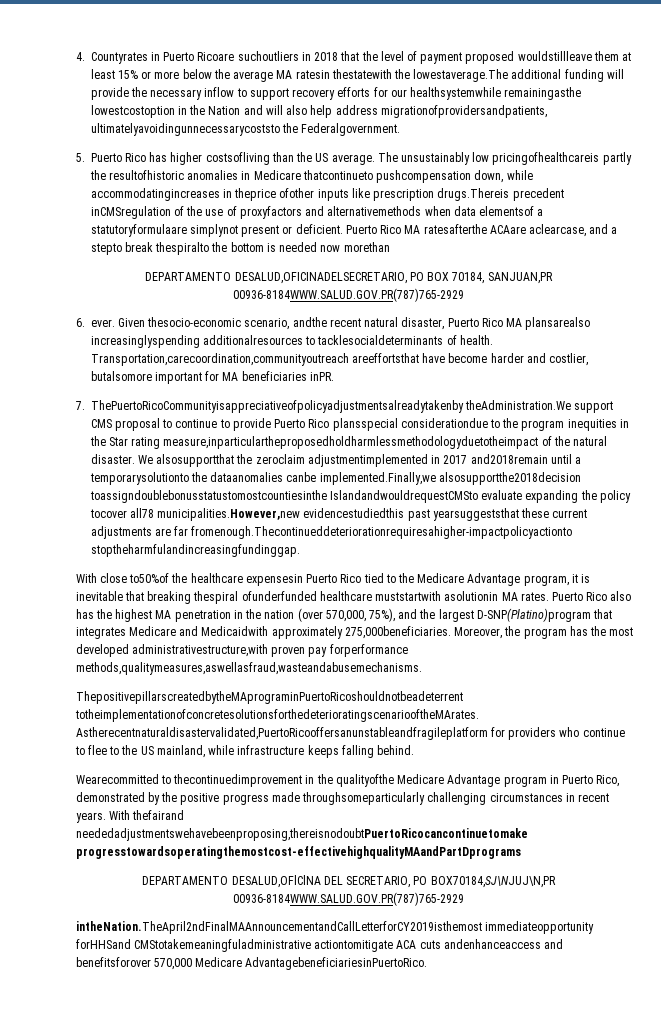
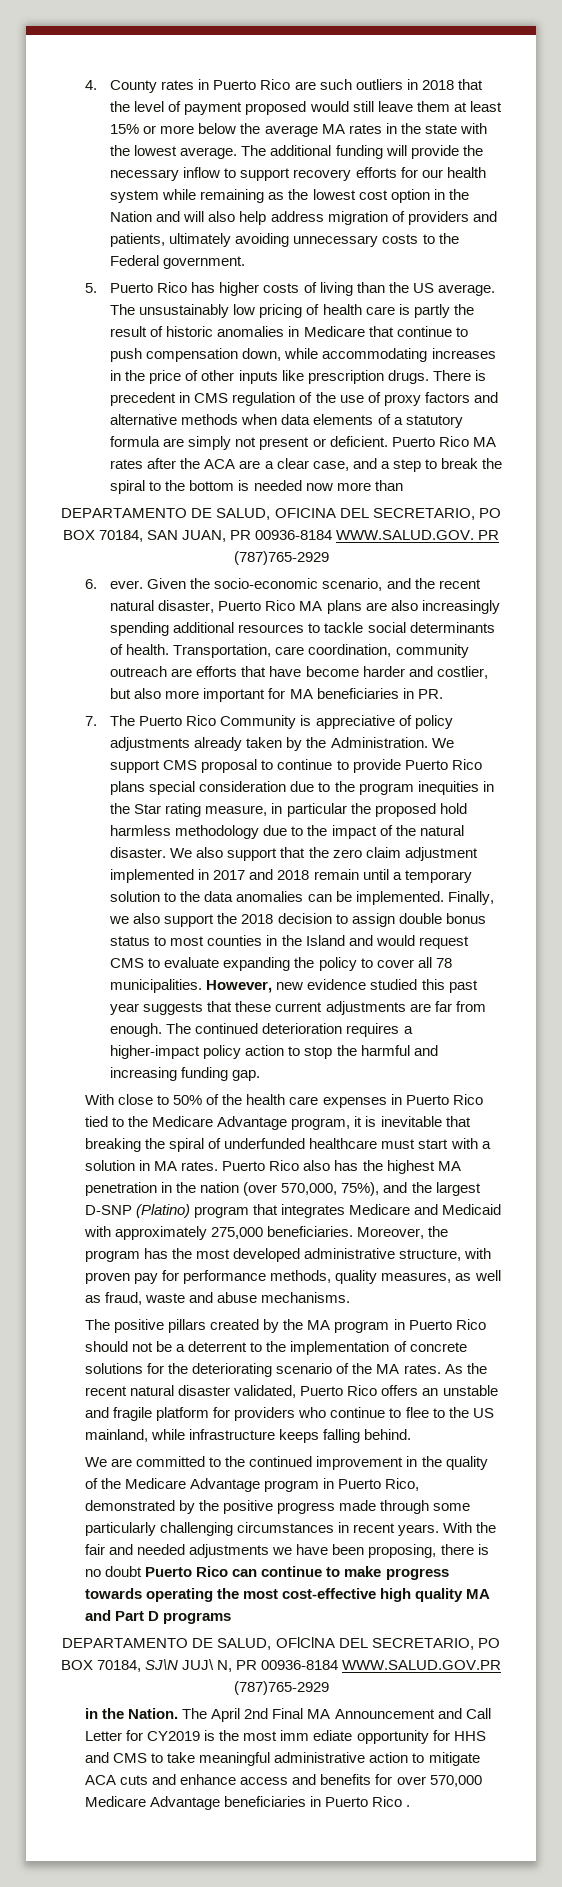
- 4. Countyrates in Puerto Ricoare suchoutliers in 2018 that the level of payment proposed wouldstillleave them at least 15% or more below the average MA ratesin thestatewith the lowestaverage.The additional funding will provide the necessary inflow to support recovery efforts for our healthsystemwhile remainingasthe lowestcostoption in the Nation and will also help address migrationofprovidersandpatients, ultimatelyavoidingunnecessarycoststo the Federalgovernment.
+ 4. County rates in Puerto Rico are such outliers in 2018 that the level of payment proposed would still leave them at least 15% or more below the average MA rates in the state with the lowest average. The additional funding will provide the necessary inflow to support recovery efforts for our health system while remaining as the lowest cost option in the Nation and will also help address migration of providers and patients, ultimately avoiding unnecessary costs to the Federal government.
- 5. Puerto Rico has higher costsofliving than the US average.
+ 5. Puerto Rico has higher costs of living than the US average.
- The unsustainably low pricingofhealthcareis partly the resultofhistoric anomalies in Medicare thatcontinueto pushcompensation down, while accommodatingincreases in theprice ofother inputs like prescription drugs.Thereis precedent inCMSregulation of the use of proxyfactors and alternativemethods when data elementsof a statutoryformulaare simplynot present or deficient.
+ The unsustainably low pricing of health care is partly the result of historic anomalies in Medicare that continue to push compensation down, while accommodating increases in the price of other inputs like prescription drugs. There is precedent in CMS regulation of the use of proxy factors and alternative methods when data elements of a statutory formula are simply not present or deficient.
- Puerto Rico MA ratesafterthe ACAare aclearcase, and a stepto break thespiralto the bottom is needed now morethan
- DEPARTAMENTO DESALUD,OFICINADELSECRETARIO, PO BOX 70184, SANJUAN,PR 00936-8184WWW.SALUD.GOV.PR(787)765-2929
- 6. ever. Given thesocio-economic scenario, andthe recent natural disaster, Puerto Rico MA plansarealso increasinglyspending additionalresources to tacklesocialdeterminants of health. Transportation,carecoordination,communityoutreach areeffortsthat have become harder and costlier, butalsomore important for MA beneficiaries inPR.
+ Puerto Rico MA rates after the ACA are a clear case, and a step to break the spiral to the bottom is needed now more than
+ DEPARTAMENTO DE SALUD, OFICINA DEL SECRETARIO, PO BOX 70184, SAN JUAN, PR 00936-8184 WWW.SALUD.GOV. PR (787)765-2929
+ 6. ever. Given the socio-economic scenario, and the recent natural disaster, Puerto Rico MA plans are also increasingly spending additional resources to tackle social determinants of health. Transportation, care coordination, community outreach are efforts that have become harder and costlier, but also more important for MA beneficiaries in PR.
- 7. ThePuertoRicoCommunityisappreciativeofpolicyadjustmentsalreadytakenby theAdministration.We support CMS proposal to continue to provide Puerto Rico plansspecial considerationdue to the program inequities in the Star rating measure,inparticulartheproposedholdharmlessmethodologyduetotheimpact of the natural disaster.
+ 7. The Puerto Rico Community is appreciative of policy adjustments already taken by the Administration. We support CMS proposal to continue to provide Puerto Rico plans special consideration due to the program inequities in the Star rating measure, in particular the proposed hold harmless methodology due to the impact of the natural disaster.
- We alsosupportthat the zeroclaim adjustmentimplemented in 2017 and2018remain until a temporarysolutionto the dataanomalies canbe implemented.Finally,we alsosupportthe2018decision toassigndoublebonusstatustomostcountiesinthe IslandandwouldrequestCMSto evaluate expanding the policy tocover all78 municipalities.However,new evidencestudiedthis past yearsuggeststhat these current adjustments are far fromenough.Thecontinueddeteriorationrequiresahigher-impactpolicyactionto stoptheharmfulandincreasingfundinggap.
- With close to50%of the healthcare expensesin Puerto Rico tied to the Medicare Advantage program, it is inevitable that breaking thespiral ofunderfunded healthcare muststartwith asolutionin MA rates.
+ We also support that the zero claim adjustment implemented in 2017 and 2018 remain until a temporary solution to the data anomalies can be implemented. Finally, we also support the 2018 decision to assign double bonus status to most counties in the Island and would request CMS to evaluate expanding the policy to cover all 78 municipalities. However, new evidence studied this past year suggests that these current adjustments are far from enough. The continued deterioration requires a higher-impact policy action to stop the harmful and increasing funding gap.
+ With close to 50% of the health care expenses in Puerto Rico tied to the Medicare Advantage program, it is inevitable that breaking the spiral of underfunded healthcare must start with a solution in MA rates.
- Puerto Rico also has the highest MA penetration in the nation (over 570,000, 75%), and the largest D-SNP(Platino)program that integrates Medicare and Medicaidwith approximately 275,000beneficiaries.
+ Puerto Rico also has the highest MA penetration in the nation (over 570,000, 75%), and the largest D-SNP (Platino) program that integrates Medicare and Medicaid with approximately 275,000 beneficiaries.
- Moreover, the program has the most developed administrativestructure,with proven pay forperformance methods,qualitymeasures,aswellasfraud,wasteandabusemechanisms.
- ThepositivepillarscreatedbytheMAprograminPuertoRicoshouldnotbeadeterrent totheimplementationofconcretesolutionsforthedeterioratingscenariooftheMArates. Astherecentnaturaldisastervalidated,PuertoRicooffersanunstableandfragileplatform for providers who continue to flee to the US mainland, while infrastructure keeps falling behind.
+ Moreover, the program has the most developed administrative structure, with proven pay for performance methods, quality measures, as well as fraud, waste and abuse mechanisms.
+ The positive pillars created by the MA program in Puerto Rico should not be a deterrent to the implementation of concrete solutions for the deteriorating scenario of the MA rates. As the recent natural disaster validated, Puerto Rico offers an unstable and fragile platform for providers who continue to flee to the US mainland, while infrastructure keeps falling behind.
- Wearecommitted to thecontinuedimprovement in the qualityofthe Medicare Advantage program in Puerto Rico, demonstrated by the positive progress made throughsomeparticularly challenging circumstances in recent years.
+ We are committed to the continued improvement in the quality of the Medicare Advantage program in Puerto Rico, demonstrated by the positive progress made through some particularly challenging circumstances in recent years.
- With thefairand neededadjustmentswehavebeenproposing,thereisnodoubtPuertoRicocancontinuetomake progresstowardsoperatingthemostcost-effectivehighqualityMAandPartDprograms
- DEPARTAMENTO DESALUD,OFlClNA DEL SECRETARIO, PO BOX70184,SJ\NJUJ\N,PR 00936-8184WWW.SALUD.GOV.PR(787)765-2929
- intheNation.TheApril2ndFinalMAAnnouncementandCallLetterforCY2019isthemost immediateopportunity forHHSand CMStotakemeaningfuladministrative actiontomitigate ACA cuts andenhanceaccess and benefitsforover 570,000 Medicare AdvantagebeneficiariesinPuertoRico.
+ With the fair and needed adjustments we have been proposing, there is no doubt Puerto Rico can continue to make progress towards operating the most cost-effective high quality MA and Part D programs
+ DEPARTAMENTO DE SALUD, OFlClNA DEL SECRETARIO, PO BOX 70184, SJ\N JUJ\ N, PR 00936-8184 WWW.SALUD.GOV.PR (787)765-2929
+ in the Nation. The April 2nd Final MA Announcement and Call Letter for CY2019 is the most imm ediate opportunity for HHS and CMS to take meaningful administrative action to mitigate ACA cuts and enhance access and benefits for over 570,000 Medicare Advantage beneficiaries in Puerto Rico .

